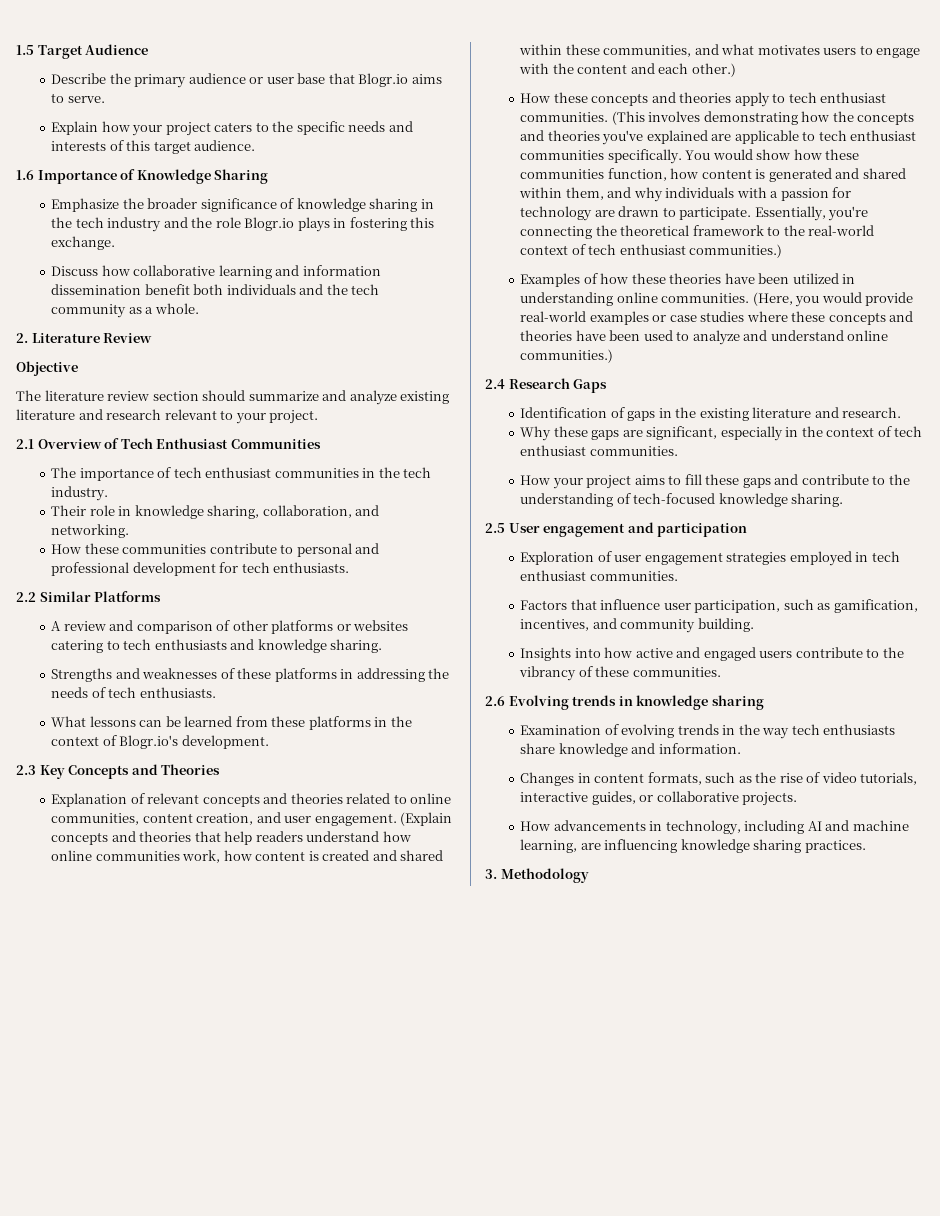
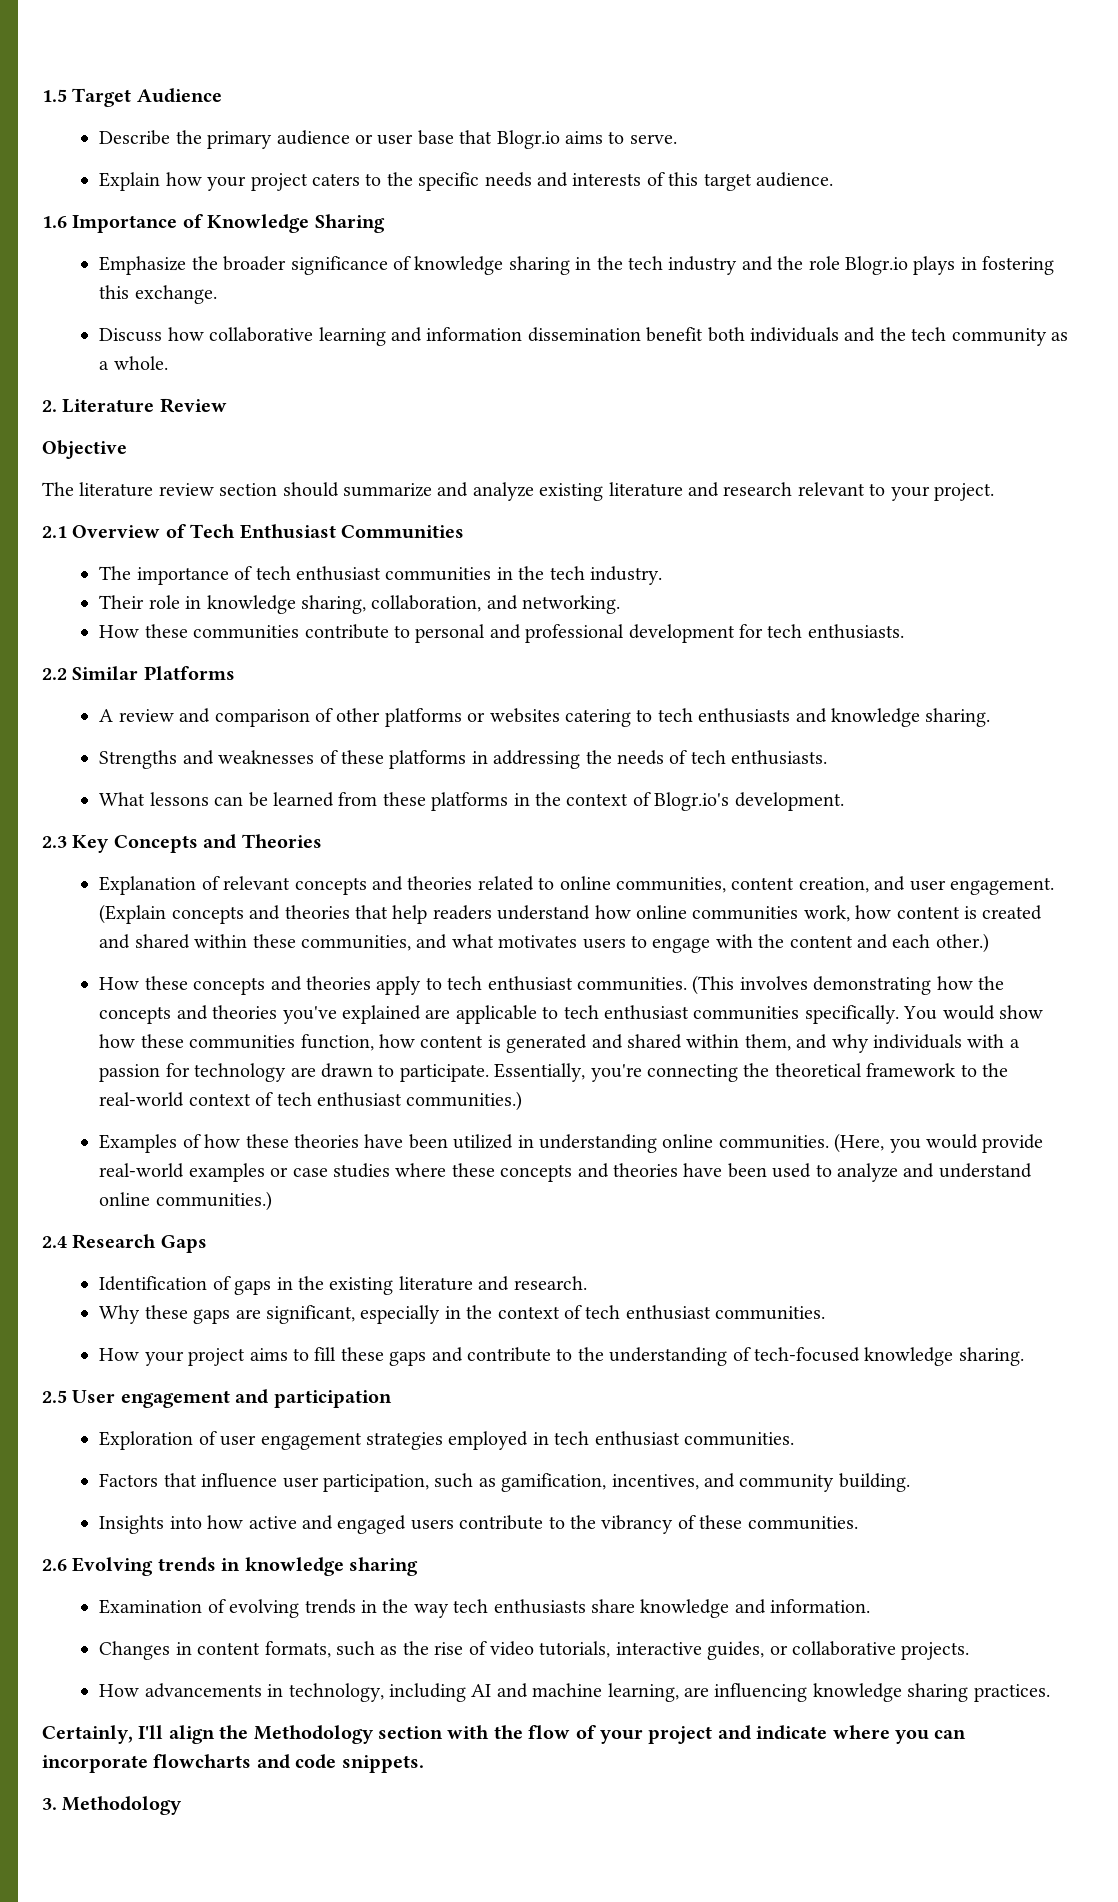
+ Certainly, I'll align the Methodology section with the flow of your project and indicate where you can incorporate flowcharts and code snippets.

